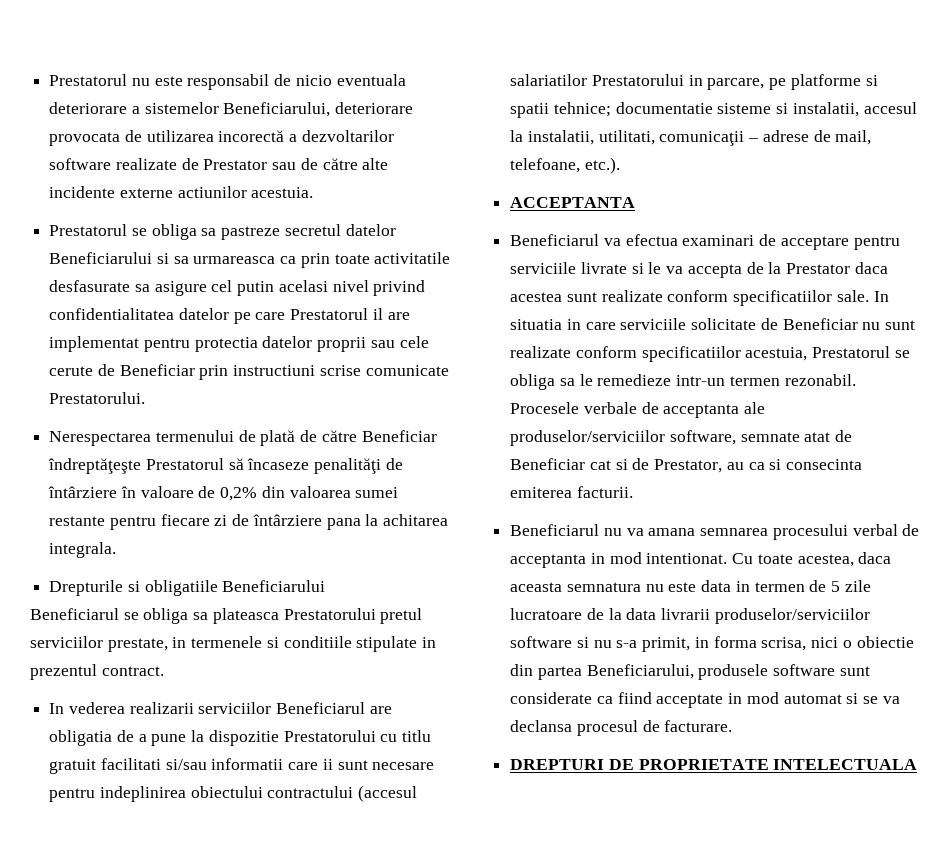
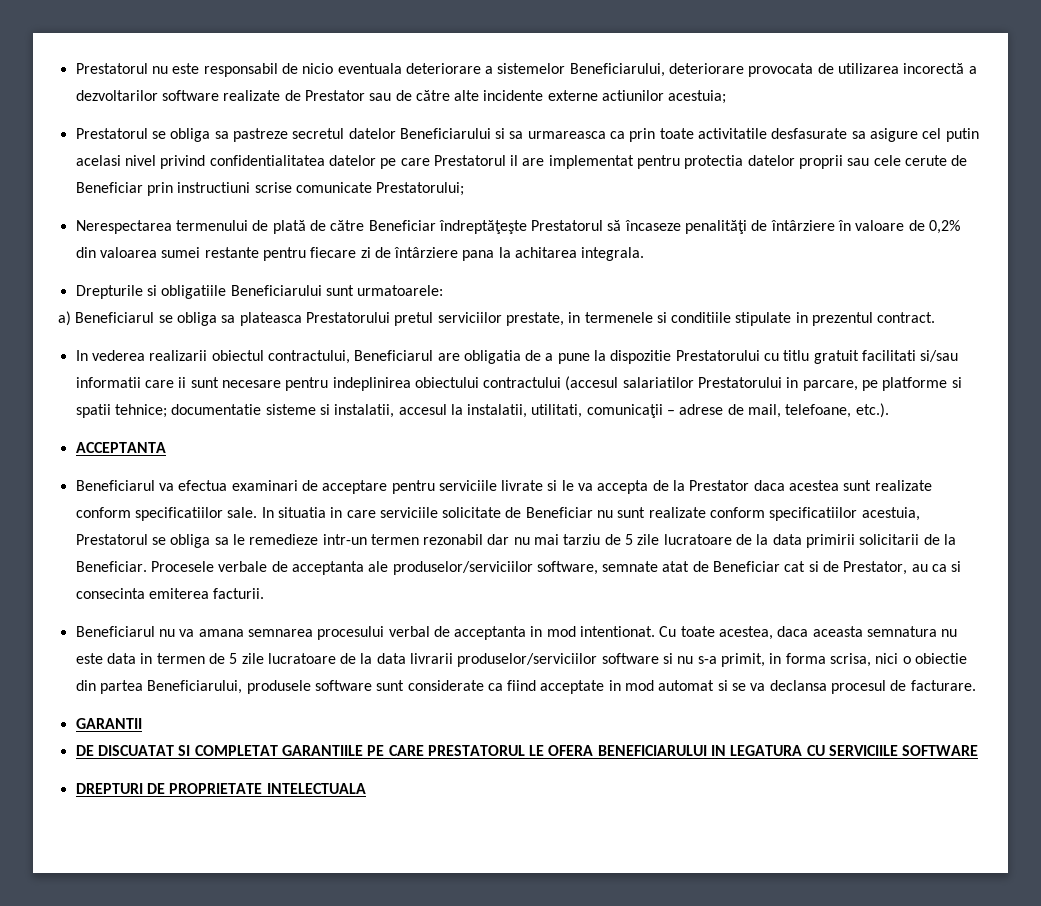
- Prestatorul nu este responsabil de nicio eventuala deteriorare a sistemelor Beneficiarului, deteriorare provocata de utilizarea incorectă a dezvoltarilor software realizate de Prestator sau de către alte incidente externe actiunilor acestuia.
+ Prestatorul nu este responsabil de nicio eventuala deteriorare a sistemelor Beneficiarului, deteriorare provocata de utilizarea incorectă a dezvoltarilor software realizate de Prestator sau de către alte incidente externe actiunilor acestuia;
- Prestatorul se obliga sa pastreze secretul datelor Beneficiarului si sa urmareasca ca prin toate activitatile desfasurate sa asigure cel putin acelasi nivel privind confidentialitatea datelor pe care Prestatorul il are implementat pentru protectia datelor proprii sau cele cerute de Beneficiar prin instructiuni scrise comunicate Prestatorului.
+ Prestatorul se obliga sa pastreze secretul datelor Beneficiarului si sa urmareasca ca prin toate activitatile desfasurate sa asigure cel putin acelasi nivel privind confidentialitatea datelor pe care Prestatorul il are implementat pentru protectia datelor proprii sau cele cerute de Beneficiar prin instructiuni scrise comunicate Prestatorului;
- Drepturile si obligatiile Beneficiarului
- Beneficiarul se obliga sa plateasca Prestatorului pretul serviciilor prestate, in termenele si conditiile stipulate in prezentul contract.
+ Drepturile si obligatiile Beneficiarului sunt urmatoarele:
+ a) Beneficiarul se obliga sa plateasca Prestatorului pretul serviciilor prestate, in termenele si conditiile stipulate in prezentul contract.
- In vederea realizarii serviciilor Beneficiarul are obligatia de a pune la dispozitie Prestatorului cu titlu gratuit facilitati si/sau informatii care ii sunt necesare pentru indeplinirea obiectului contractului (accesul salariatilor Prestatorului in parcare, pe platforme si spatii tehnice; documentatie sisteme si instalatii, accesul la instalatii, utilitati, comunicaţii – adrese de mail, telefoane, etc.).
+ In vederea realizarii obiectul contractului, Beneficiarul are obligatia de a pune la dispozitie Prestatorului cu titlu gratuit facilitati si/sau informatii care ii sunt necesare pentru indeplinirea obiectului contractului (accesul salariatilor Prestatorului in parcare, pe platforme si spatii tehnice; documentatie sisteme si instalatii, accesul la instalatii, utilitati, comunicaţii – adrese de mail, telefoane, etc.).
- In situatia in care serviciile solicitate de Beneficiar nu sunt realizate conform specificatiilor acestuia, Prestatorul se obliga sa le remedieze intr-un termen rezonabil.
+ In situatia in care serviciile solicitate de Beneficiar nu sunt realizate conform specificatiilor acestuia, Prestatorul se obliga sa le remedieze intr-un termen rezonabil dar nu mai tarziu de 5 zile lucratoare de la data primirii solicitarii de la Beneficiar.
+ GARANTII
+ DE DISCUATAT SI COMPLETAT GARANTIILE PE CARE PRESTATORUL LE OFERA BENEFICIARULUI IN LEGATURA CU SERVICIILE SOFTWARE

